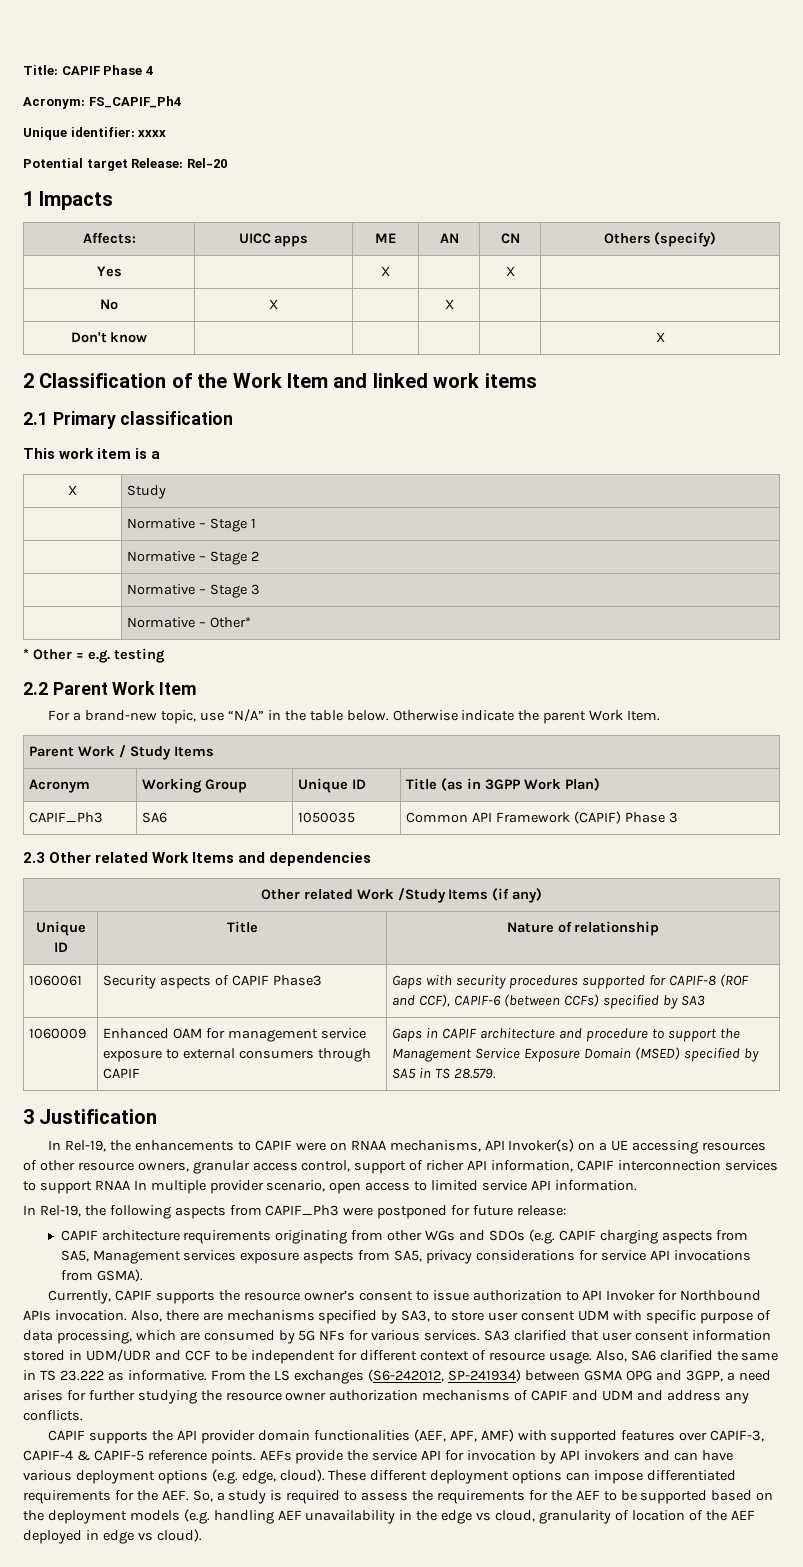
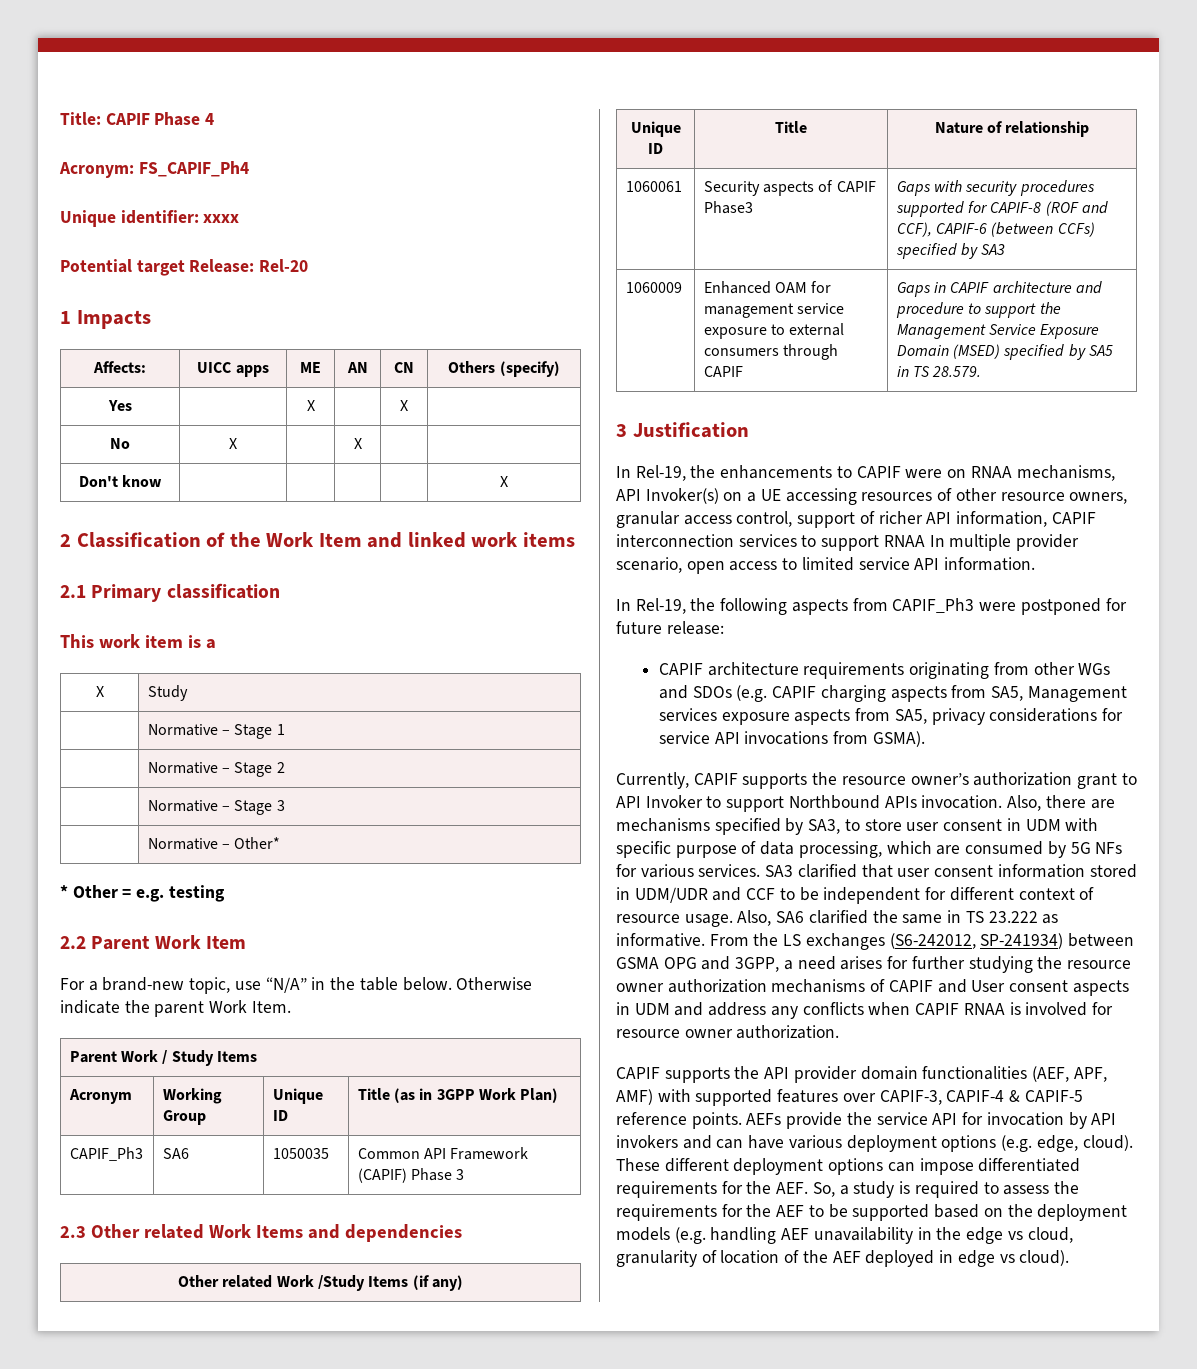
- Currently, CAPIF supports the resource owner’s consent to issue authorization to API Invoker for Northbound APIs invocation.
+ Currently, CAPIF supports the resource owner’s authorization grant to API Invoker to support Northbound APIs invocation.
- Also, there are mechanisms specified by SA3, to store user consent UDM with specific purpose of data processing, which are consumed by 5G NFs for various services.
+ Also, there are mechanisms specified by SA3, to store user consent in UDM with specific purpose of data processing, which are consumed by 5G NFs for various services.
- From the LS exchanges (S6-242012, SP-241934) between GSMA OPG and 3GPP, a need arises for further studying the resource owner authorization mechanisms of CAPIF and UDM and address any conflicts.
+ From the LS exchanges (S6-242012, SP-241934) between GSMA OPG and 3GPP, a need arises for further studying the resource owner authorization mechanisms of CAPIF and User consent aspects in UDM and address any conflicts when CAPIF RNAA is involved for resource owner authorization.

